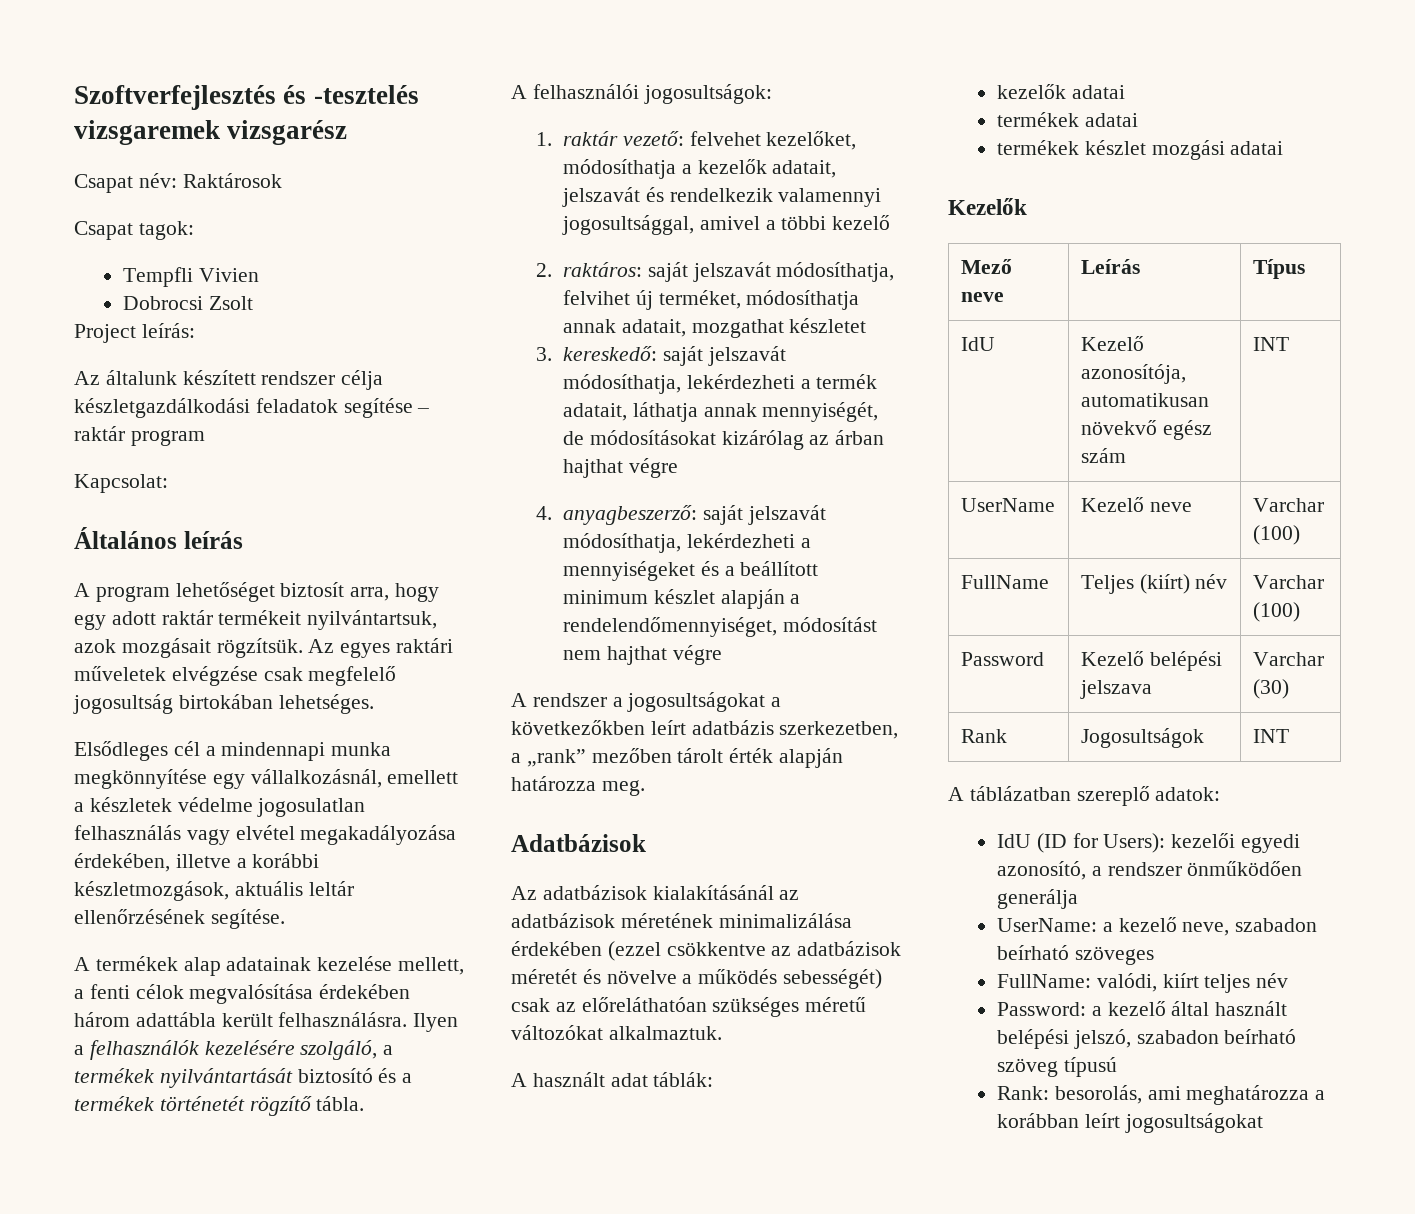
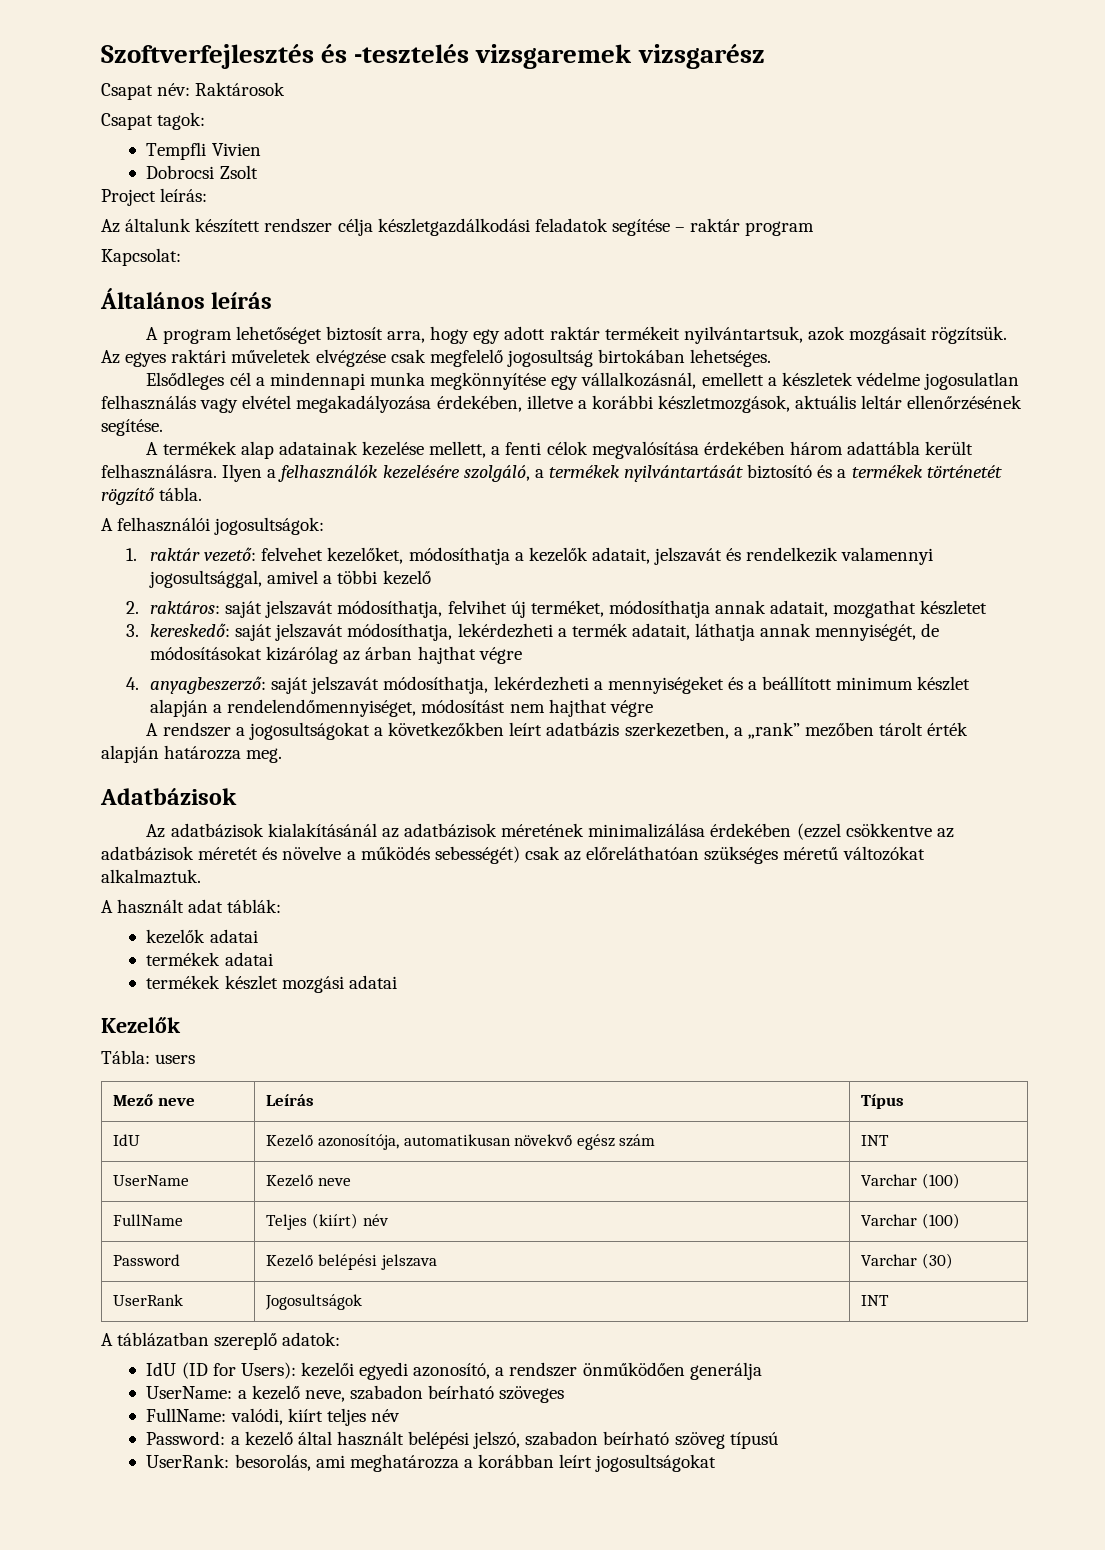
+ Tábla: users
- Rank | Jogosultságok | INT
+ UserRank | Jogosultságok | INT
- Rank: besorolás, ami meghatározza a korábban leírt jogosultságokat
+ UserRank: besorolás, ami meghatározza a korábban leírt jogosultságokat

